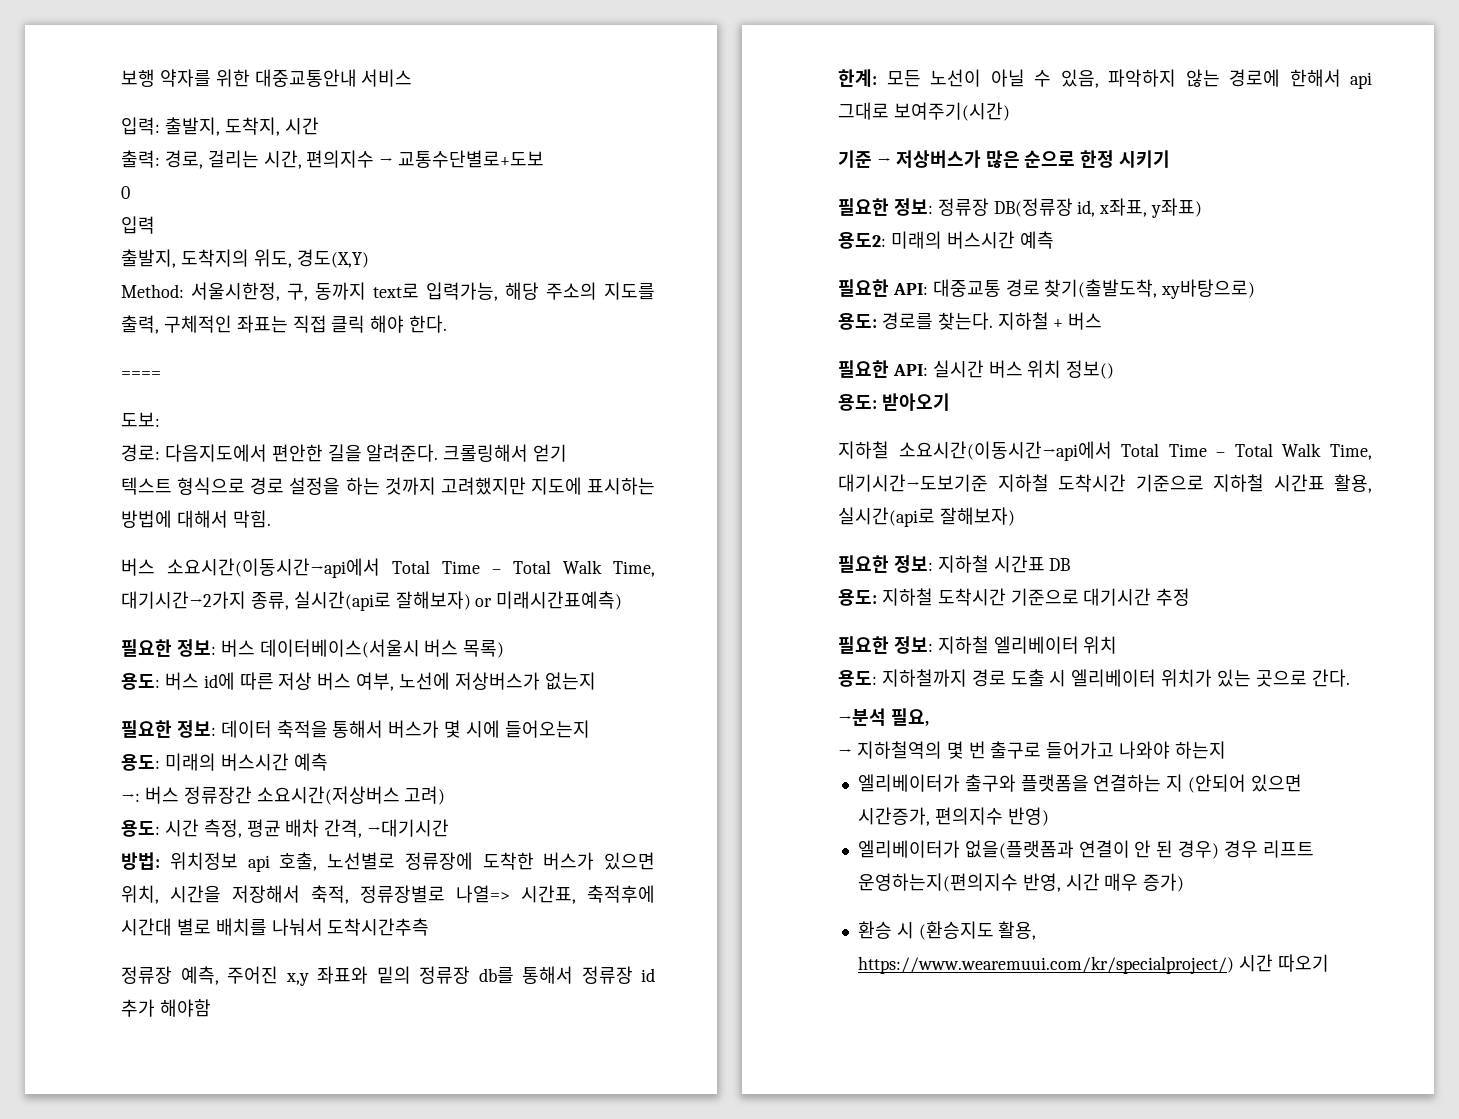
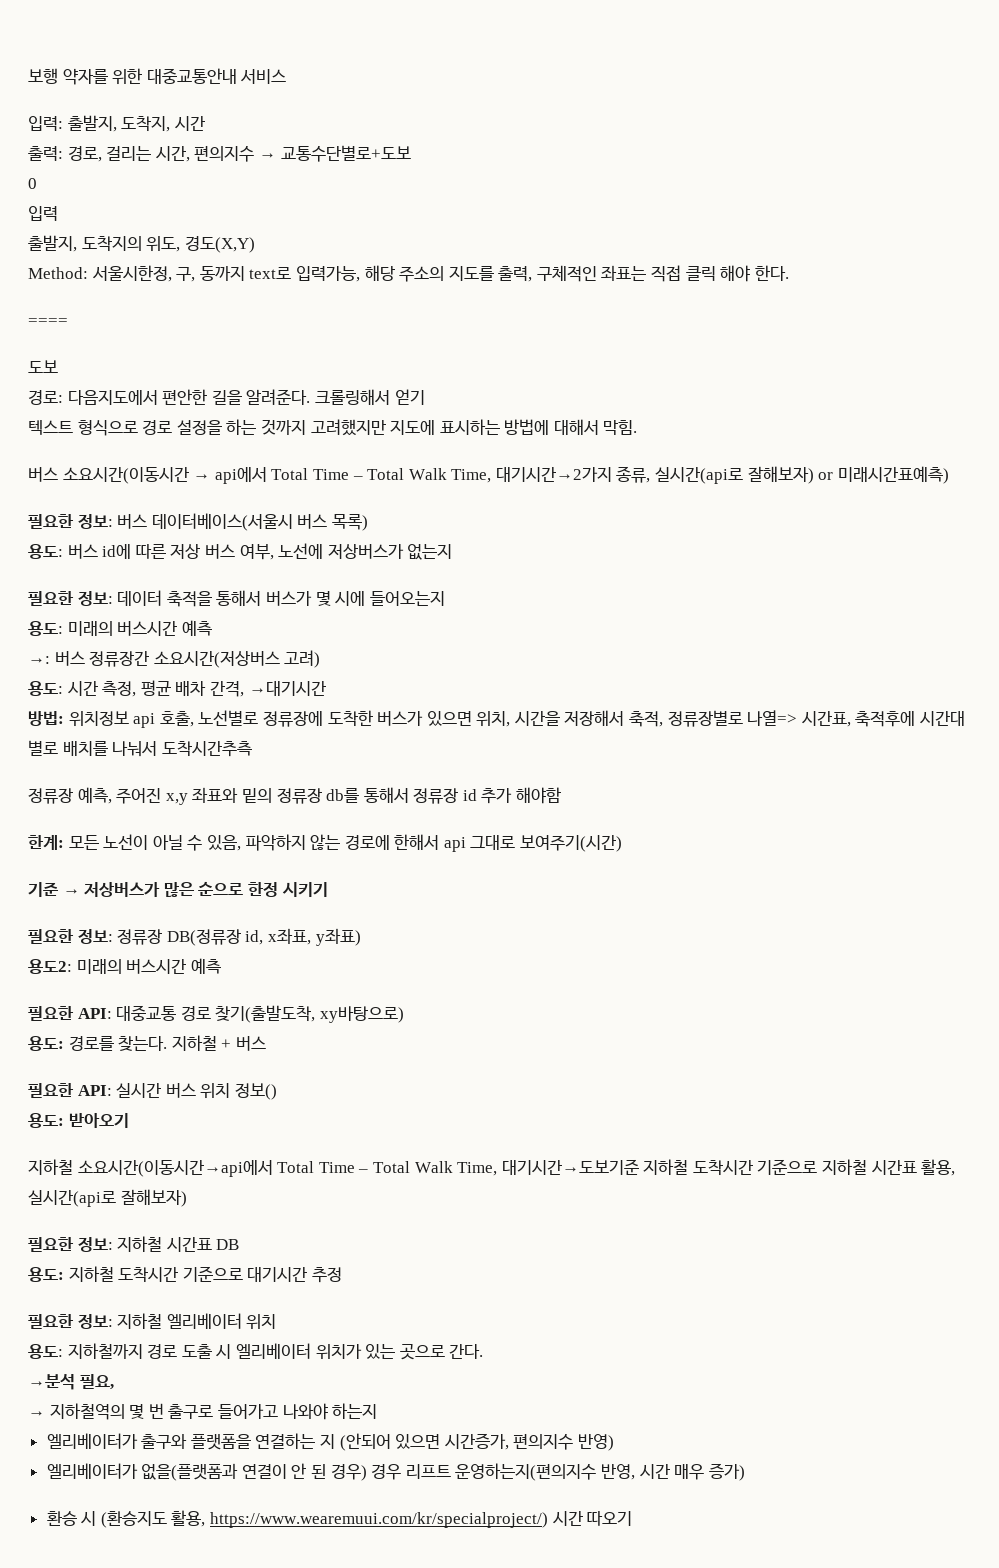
- 도보:
+ 도보
- 버스 소요시간(이동시간→api에서 Total Time – Total Walk Time, 대기시간→2가지 종류, 실시간(api로 잘해보자) or 미래시간표예측)
+ 버스 소요시간(이동시간 → api에서 Total Time – Total Walk Time, 대기시간→2가지 종류, 실시간(api로 잘해보자) or 미래시간표예측)

